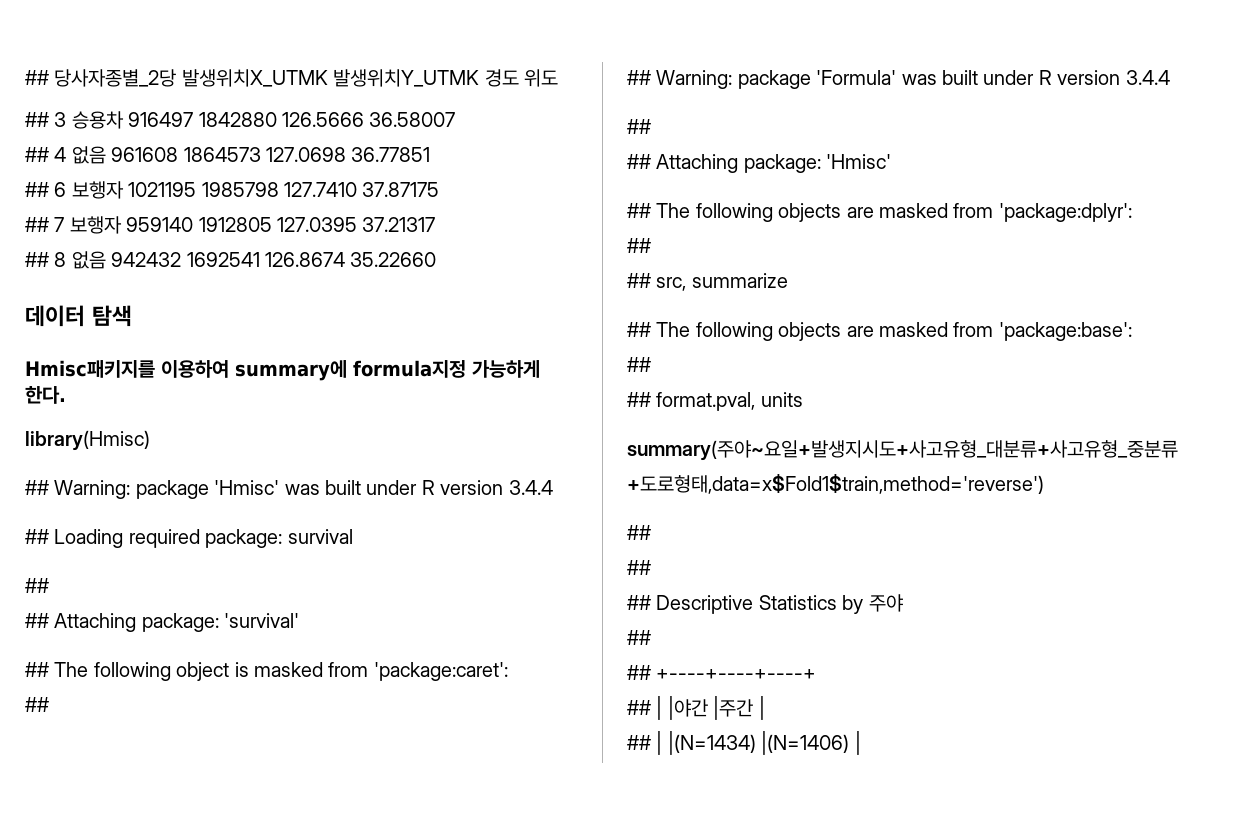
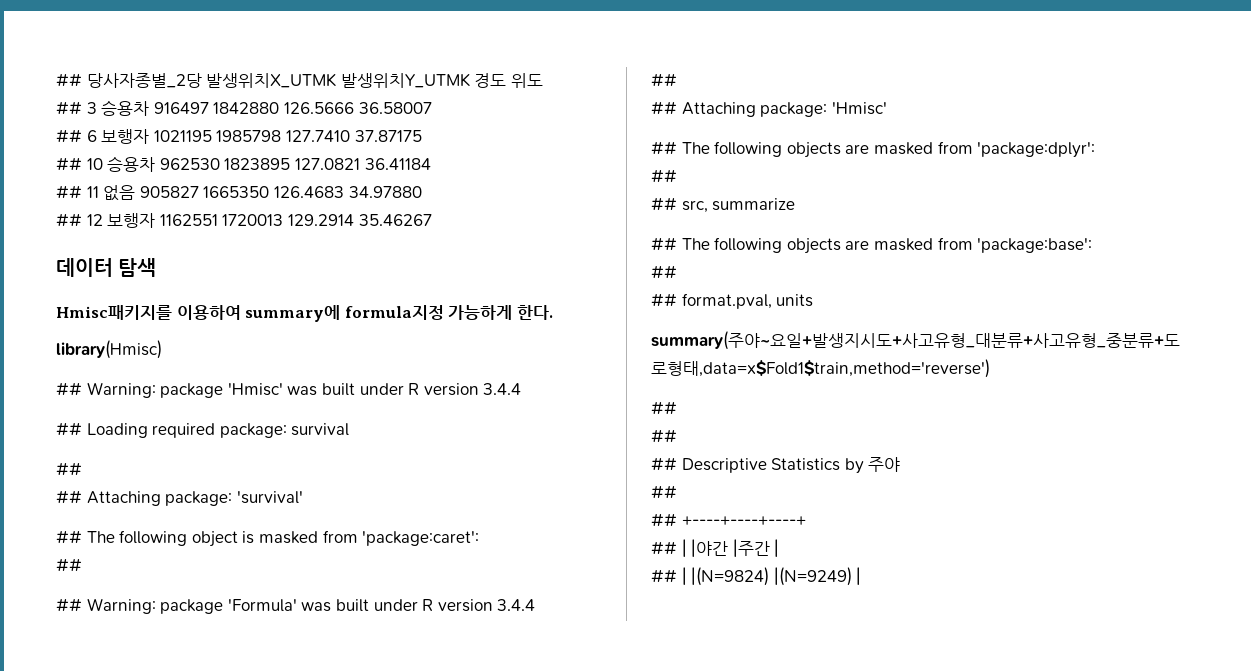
- ## 4 없음 961608 1864573 127.0698 36.77851
- ## 7 보행자 959140 1912805 127.0395 37.21317
- ## 8 없음 942432 1692541 126.8674 35.22660
+ ## 10 승용차 962530 1823895 127.0821 36.41184
+ ## 11 없음 905827 1665350 126.4683 34.97880
+ ## 12 보행자 1162551 1720013 129.2914 35.46267
- ## | |(N=1434) |(N=1406) |
+ ## | |(N=9824) |(N=9249) |

